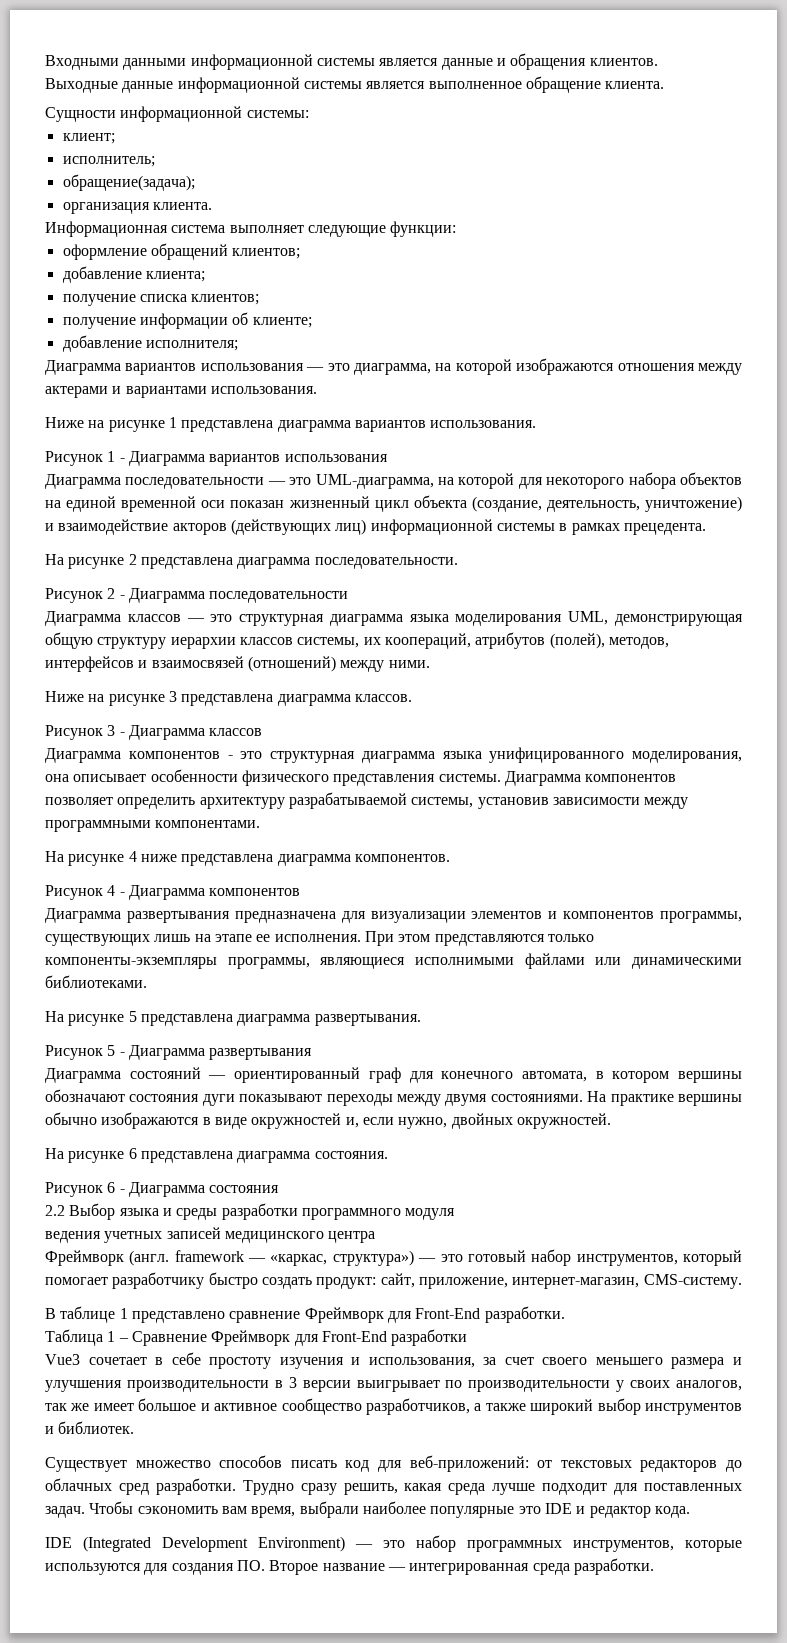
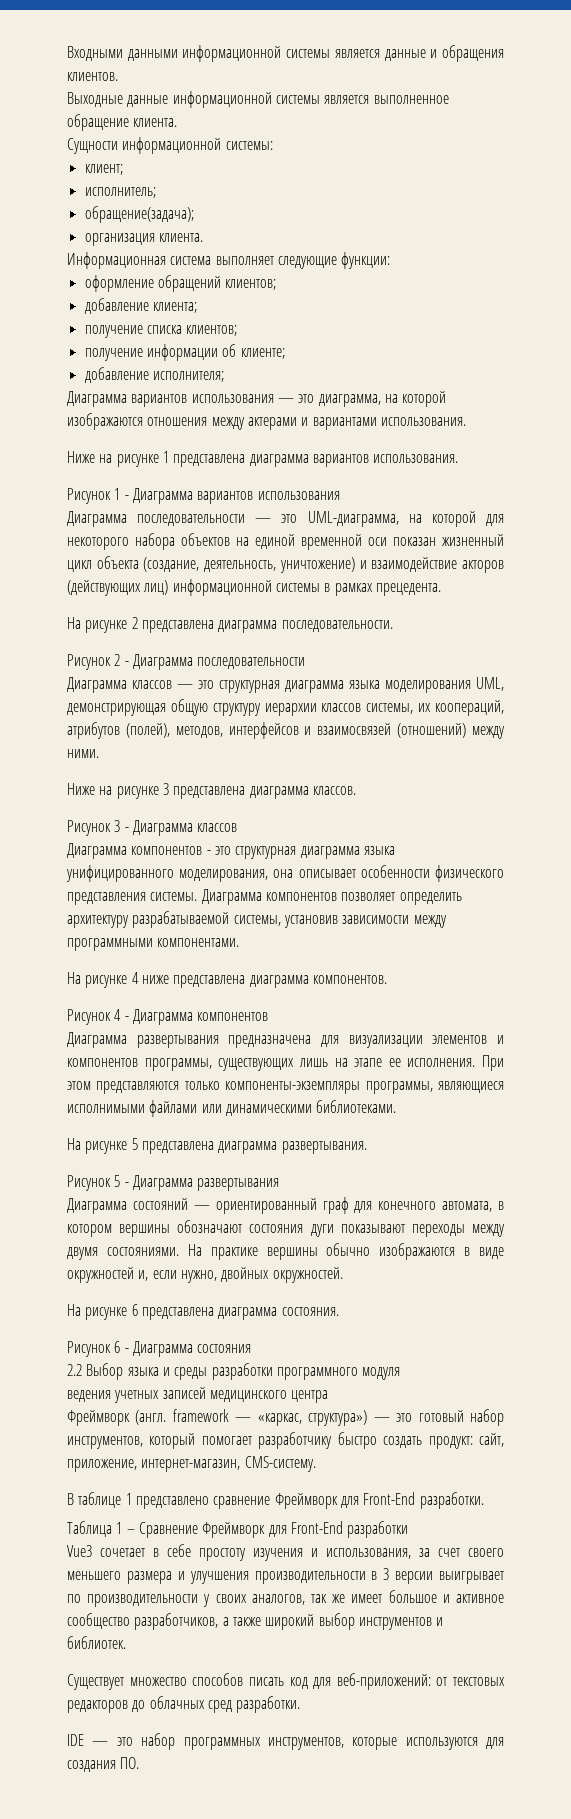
- Существует множество способов писать код для веб-приложений: от текстовых редакторов до облачных сред разработки. Трудно сразу решить, какая среда лучше подходит для поставленных задач. Чтобы сэкономить вам время, выбрали наиболее популярные это IDE и редактор кода.
- IDE (Integrated Development Environment) — это набор программных инструментов, которые используются для создания ПО. Второе название — интегрированная среда разработки.
+ Существует множество способов писать код для веб-приложений: от текстовых редакторов до облачных сред разработки.
+ IDE — это набор программных инструментов, которые используются для создания ПО.

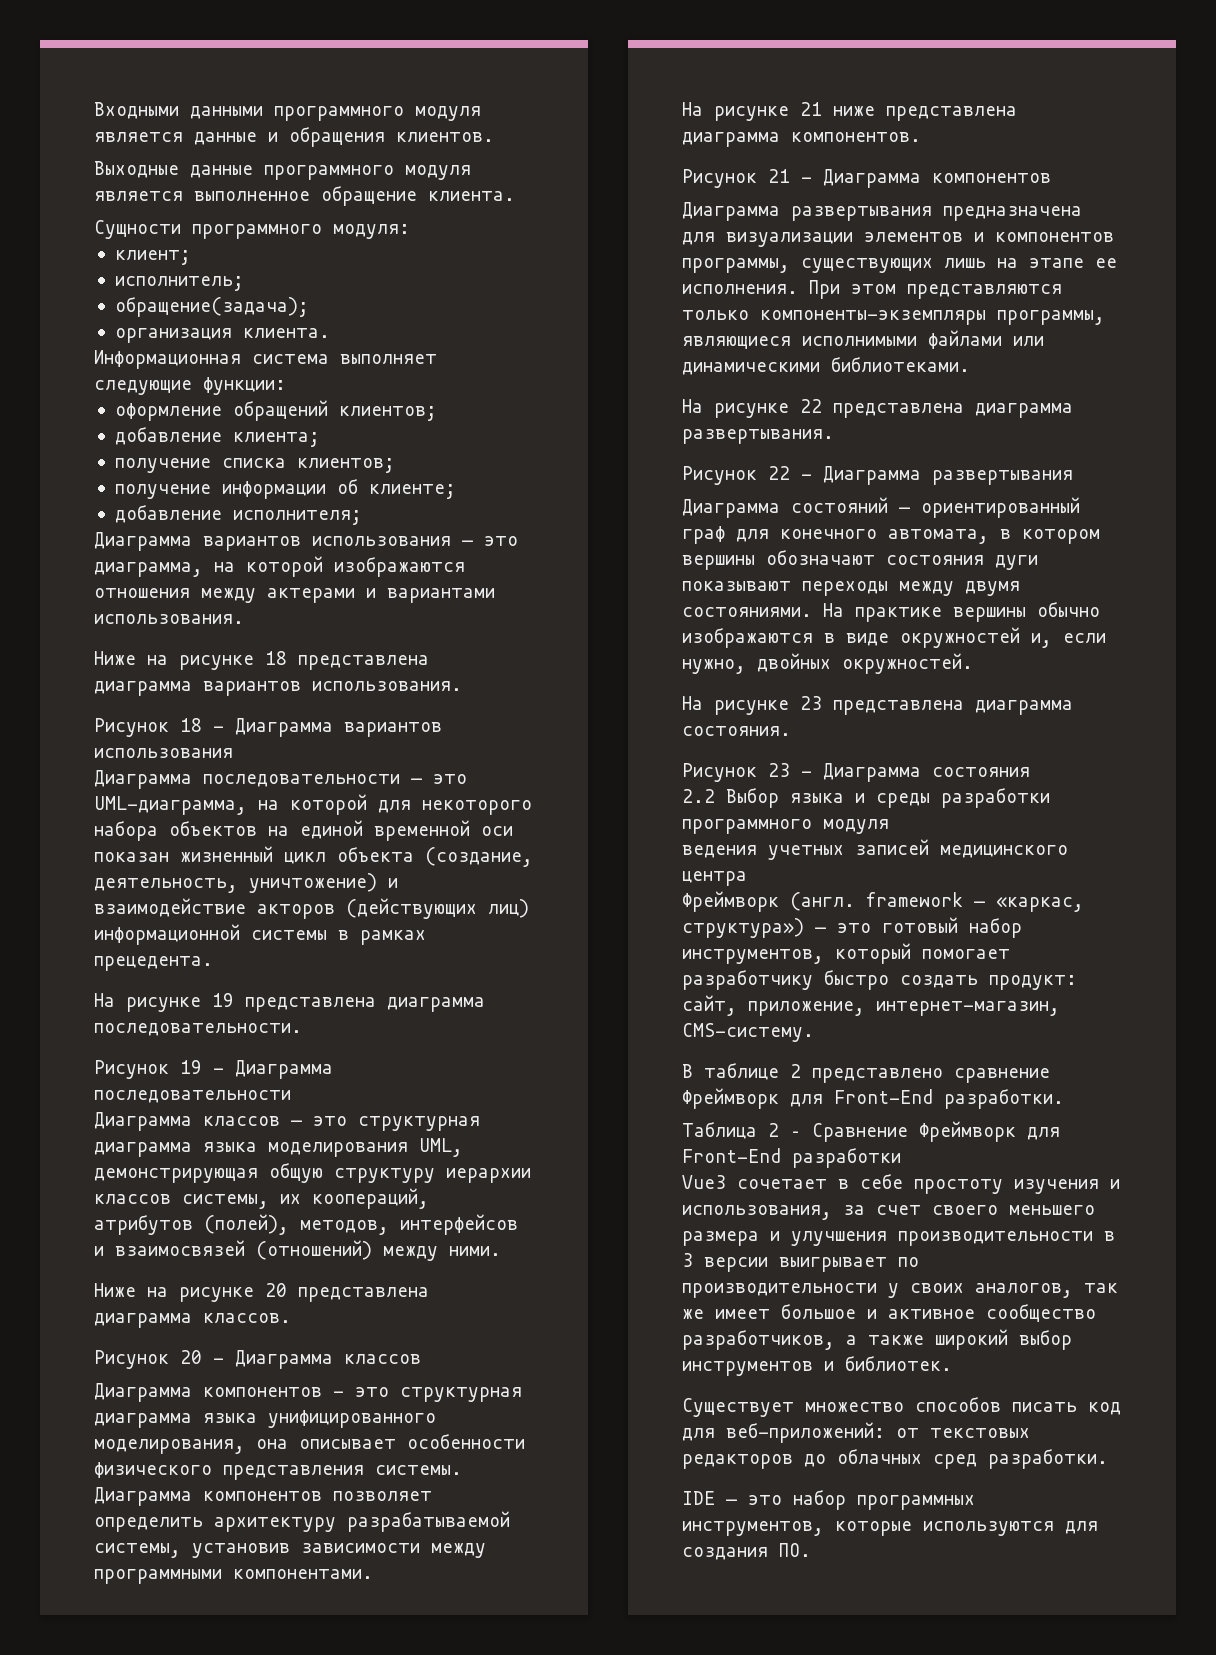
- Входными данными информационной системы является данные и обращения клиентов.
+ Входными данными программного модуля является данные и обращения клиентов.
- Выходные данные информационной системы является выполненное обращение клиента.
+ Выходные данные программного модуля является выполненное обращение клиента.
- Сущности информационной системы:
+ Сущности программного модуля:
- Ниже на рисунке 1 представлена диаграмма вариантов использования.
+ Ниже на рисунке 18 представлена диаграмма вариантов использования.
- Рисунок 1 - Диаграмма вариантов использования
+ Рисунок 18 - Диаграмма вариантов использования
- На рисунке 2 представлена диаграмма последовательности.
+ На рисунке 19 представлена диаграмма последовательности.
- Рисунок 2 - Диаграмма последовательности
+ Рисунок 19 - Диаграмма последовательности
- Ниже на рисунке 3 представлена диаграмма классов.
+ Ниже на рисунке 20 представлена диаграмма классов.
- Рисунок 3 - Диаграмма классов
+ Рисунок 20 - Диаграмма классов
- На рисунке 4 ниже представлена диаграмма компонентов.
+ На рисунке 21 ниже представлена диаграмма компонентов.
- Рисунок 4 - Диаграмма компонентов
+ Рисунок 21 - Диаграмма компонентов
- На рисунке 5 представлена диаграмма развертывания.
+ На рисунке 22 представлена диаграмма развертывания.
- Рисунок 5 - Диаграмма развертывания
+ Рисунок 22 - Диаграмма развертывания
- На рисунке 6 представлена диаграмма состояния.
+ На рисунке 23 представлена диаграмма состояния.
- Рисунок 6 - Диаграмма состояния
+ Рисунок 23 - Диаграмма состояния
- В таблице 1 представлено сравнение Фреймворк для Front-End разработки.
+ В таблице 2 представлено сравнение Фреймворк для Front-End разработки.
- Таблица 1 – Сравнение Фреймворк для Front-End разработки
+ Таблица 2 – Сравнение Фреймворк для Front-End разработки

